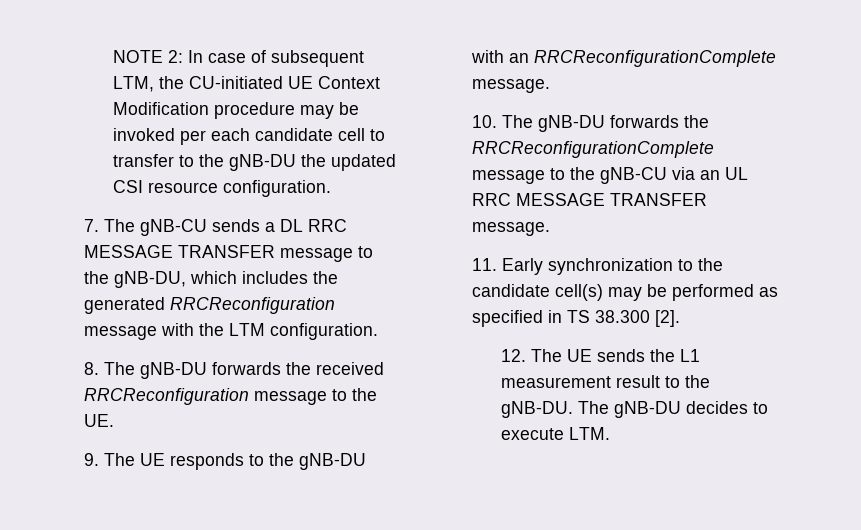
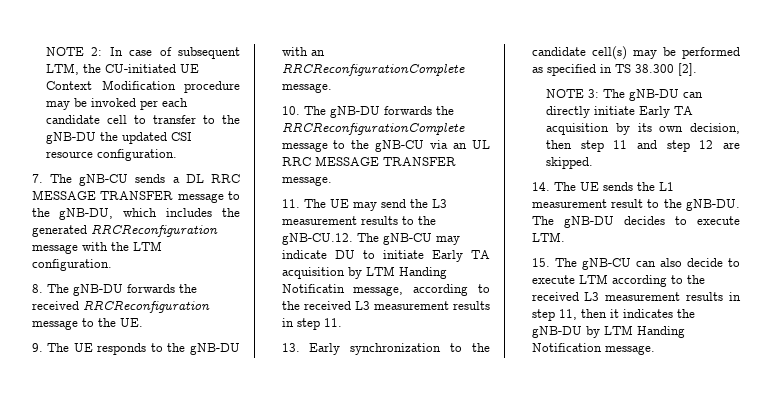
- 11. Early synchronization to the candidate cell(s) may be performed as specified in TS 38.300 [2].
+ 11. The UE may send the L3 measurement results to the gNB-CU.12. The gNB-CU may indicate DU to initiate Early TA acquisition by LTM Handing Notificatin message, according to the received L3 measurement results in step 11.
+ 13. Early synchronization to the candidate cell(s) may be performed as specified in TS 38.300 [2].
- 12. The UE sends the L1 measurement result to the gNB-DU.
+ NOTE 3: The gNB-DU can directly initiate Early TA acquisition by its own decision, then step 11 and step 12 are skipped.
+ 14. The UE sends the L1 measurement result to the gNB-DU.
+ 15. The gNB-CU can also decide to execute LTM according to the received L3 measurement results in step 11, then it indicates the gNB-DU by LTM Handing Notification message.

